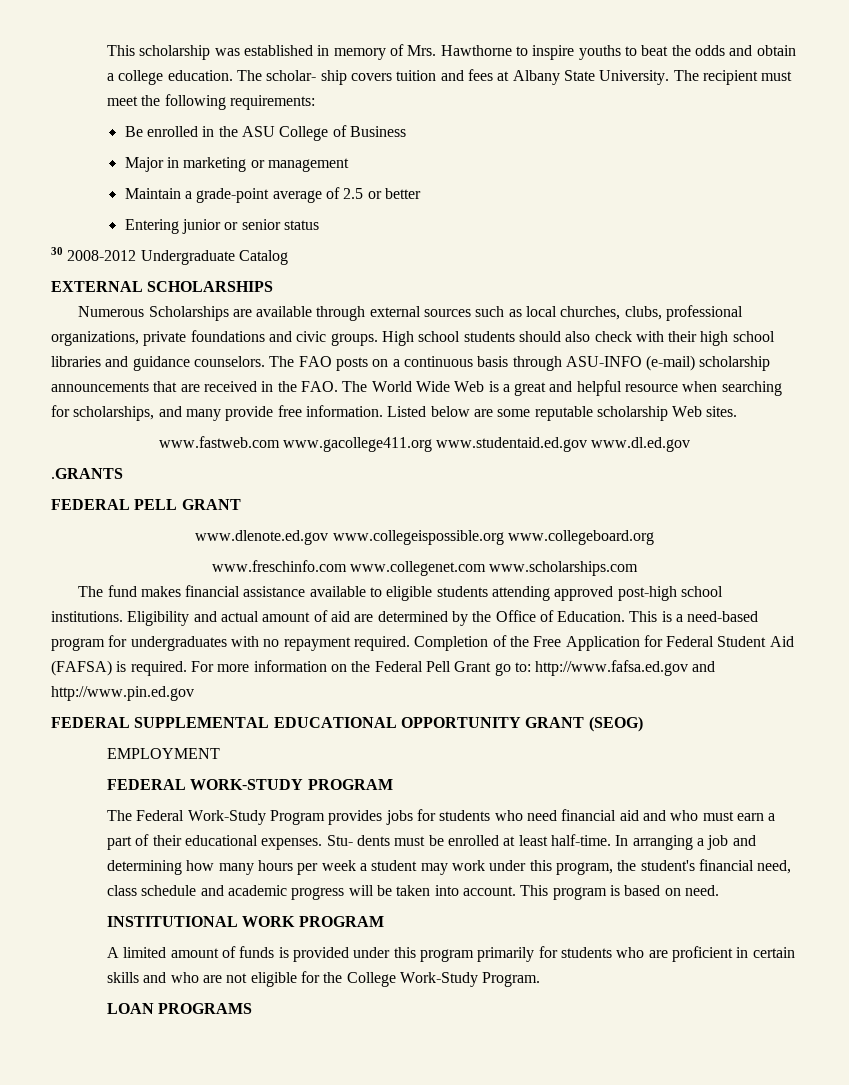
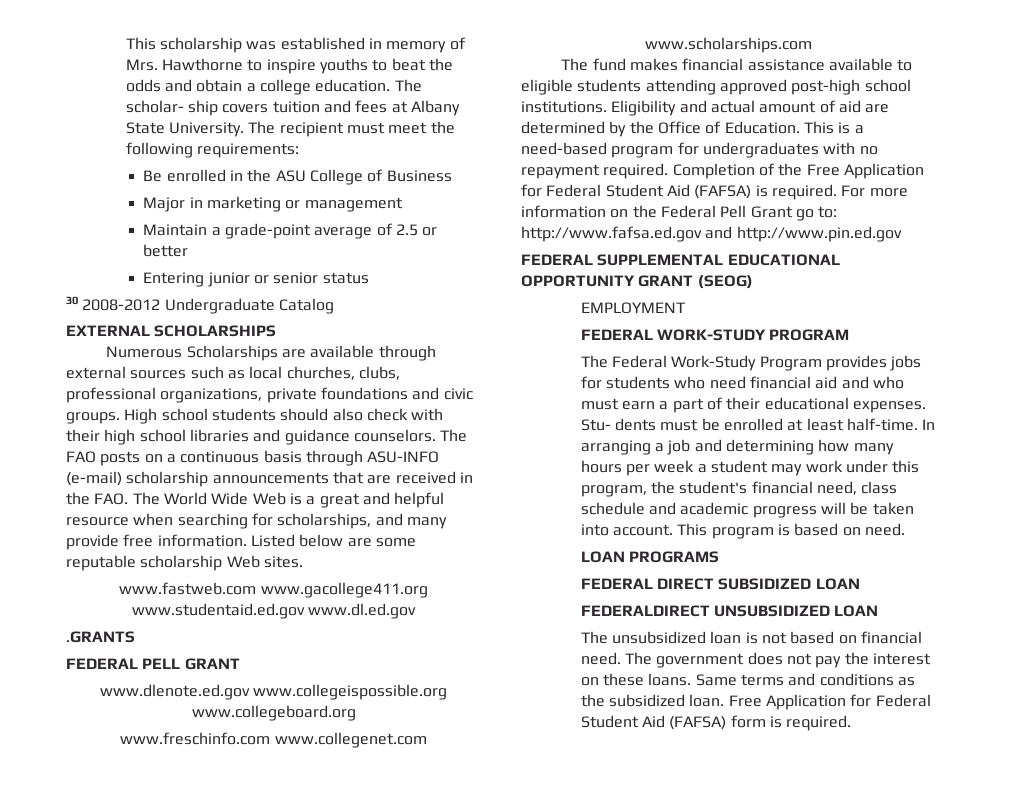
- INSTITUTIONAL WORK PROGRAM
- A limited amount of funds is provided under this program primarily for students who are proficient in certain skills and who are not eligible for the College Work-Study Program.
  LOAN PROGRAMS
+ FEDERAL DIRECT SUBSIDIZED LOAN
+ FEDERALDIRECT UNSUBSIDIZED LOAN
+ The unsubsidized loan is not based on financial need. The government does not pay the interest on these loans. Same terms and conditions as the subsidized loan. Free Application for Federal Student Aid (FAFSA) form is required.

